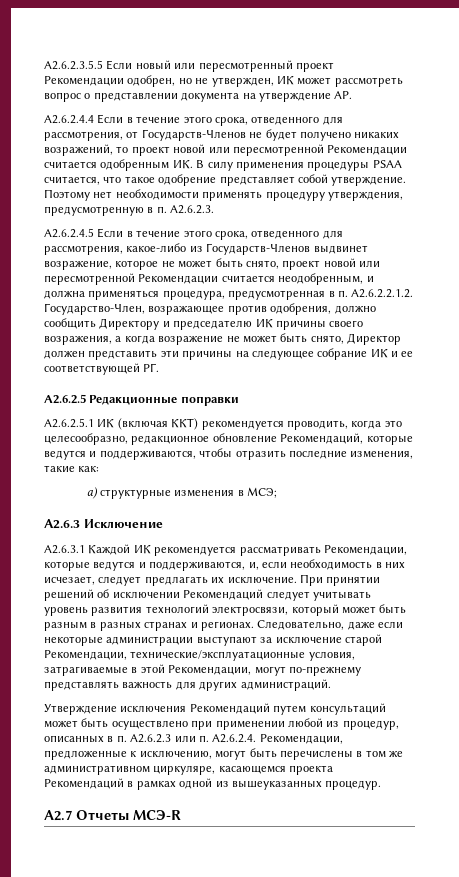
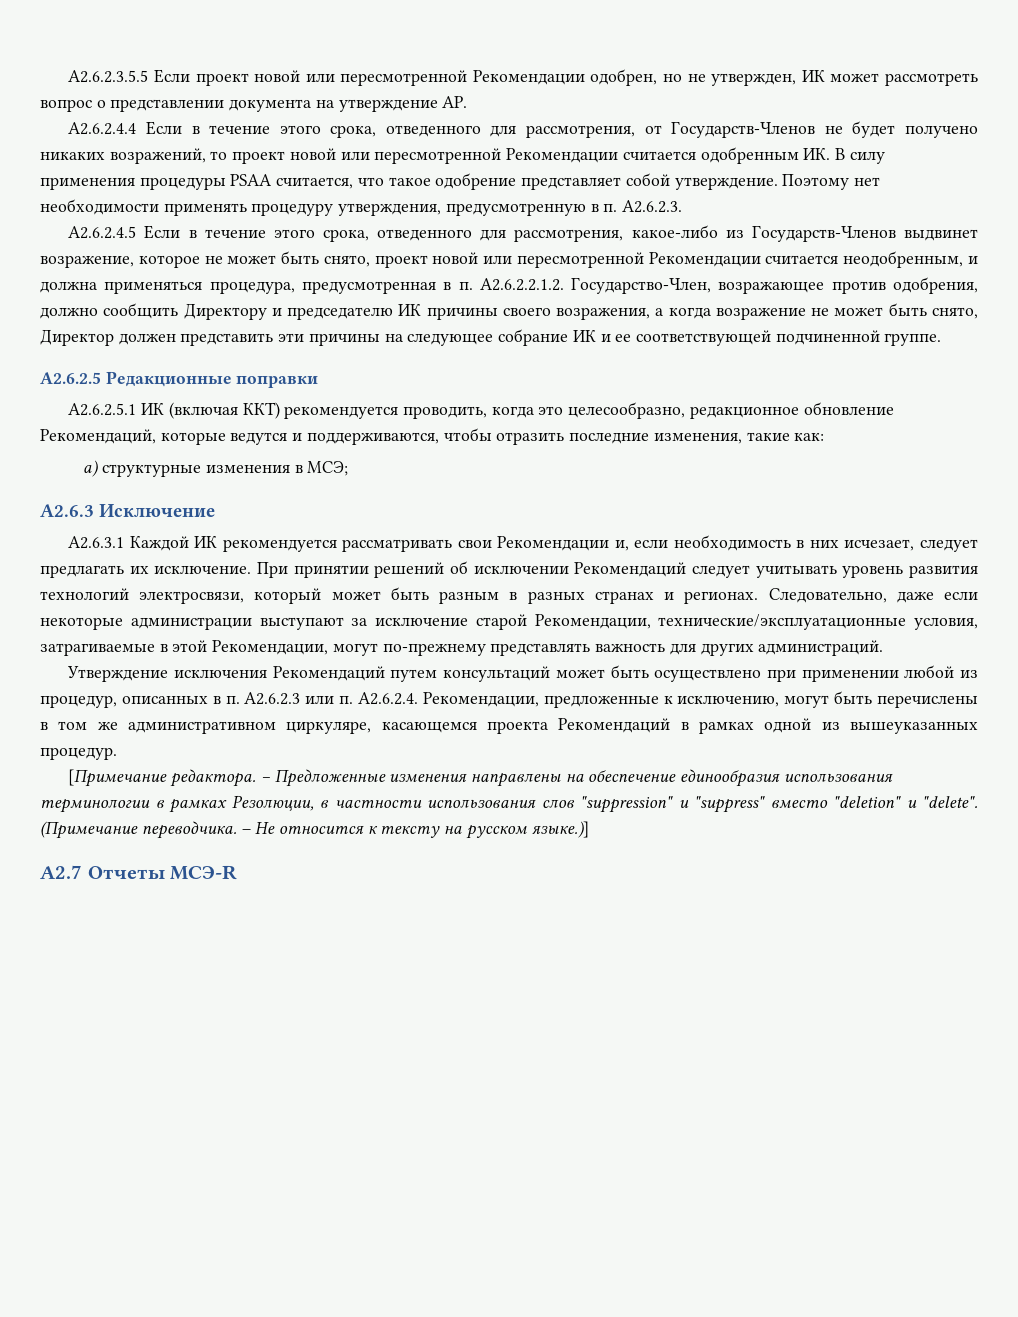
- A2.6.2.3.5.5 Если новый или пересмотренный проект Рекомендации одобрен, но не утвержден, ИК может рассмотреть вопрос о представлении документа на утверждение АР.
+ A2.6.2.3.5.5 Если проект новой или пересмотренной Рекомендации одобрен, но не утвержден, ИК может рассмотреть вопрос о представлении документа на утверждение АР.
- А2.6.2.4.5 Если в течение этого срока, отведенного для рассмотрения, какое-либо из Государств-Членов выдвинет возражение, которое не может быть снято, проект новой или пересмотренной Рекомендации считается неодобренным, и должна применяться процедура, предусмотренная в п. А2.6.2.2.1.2. Государство-Член, возражающее против одобрения, должно сообщить Директору и председателю ИК причины своего возражения, а когда возражение не может быть снято, Директор должен представить эти причины на следующее собрание ИК и ее соответствующей РГ.
+ А2.6.2.4.5 Если в течение этого срока, отведенного для рассмотрения, какое-либо из Государств-Членов выдвинет возражение, которое не может быть снято, проект новой или пересмотренной Рекомендации считается неодобренным, и должна применяться процедура, предусмотренная в п. А2.6.2.2.1.2. Государство-Член, возражающее против одобрения, должно сообщить Директору и председателю ИК причины своего возражения, а когда возражение не может быть снято, Директор должен представить эти причины на следующее собрание ИК и ее соответствующей подчиненной группе.
- A2.6.3.1 Каждой ИК рекомендуется рассматривать Рекомендации, которые ведутся и поддерживаются, и, если необходимость в них исчезает, следует предлагать их исключение.
+ A2.6.3.1 Каждой ИК рекомендуется рассматривать свои Рекомендации и, если необходимость в них исчезает, следует предлагать их исключение.
+ [Примечание редактора. − Предложенные изменения направлены на обеспечение единообразия использования терминологии в рамках Резолюции, в частности использования слов "suppression" и "suppress" вместо "deletion" и "delete". (Примечание переводчика. – Не относится к тексту на русском языке.)]

